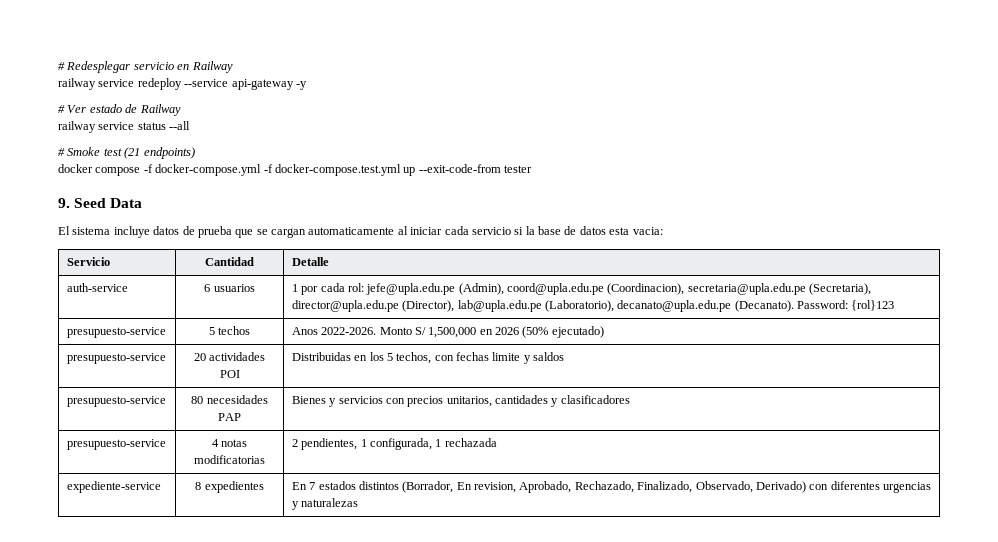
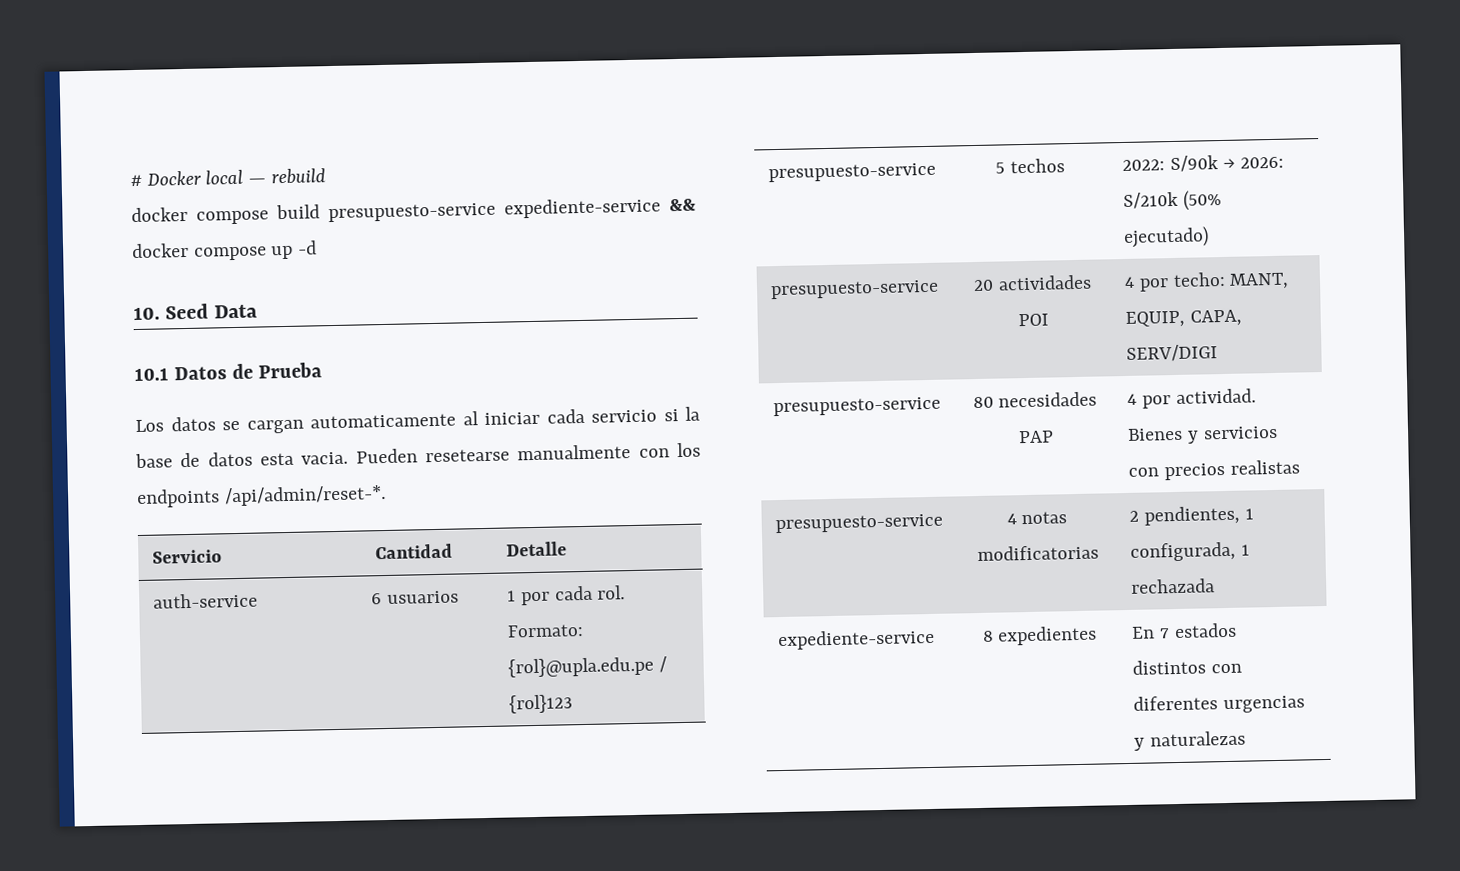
- # Redesplegar servicio en Railway
- railway service redeploy --service api-gateway -y
- # Ver estado de Railway
- railway service status --all
- # Smoke test (21 endpoints)
- docker compose -f docker-compose.yml -f docker-compose.test.yml up --exit-code-from tester
- 9. Seed Data
- El sistema incluye datos de prueba que se cargan automaticamente al iniciar cada servicio si la base de datos esta vacia:
+ # Docker local — rebuild
+ docker compose build presupuesto-service expediente-service && docker compose up -d
+ 10. Seed Data
+ 10.1 Datos de Prueba
+ Los datos se cargan automaticamente al iniciar cada servicio si la base de datos esta vacia. Pueden resetearse manualmente con los endpoints /api/admin/reset-*.
- auth-service | 6 usuarios | 1 por cada rol: jefe@upla.edu.pe (Admin), coord@upla.edu.pe (Coordinacion), secretaria@upla.edu.pe (Secretaria), director@upla.edu.pe (Director), lab@upla.edu.pe (Laboratorio), decanato@upla.edu.pe (Decanato). Password: {rol}123
- presupuesto-service | 5 techos | Anos 2022-2026. Monto S/ 1,500,000 en 2026 (50% ejecutado)
+ auth-service | 6 usuarios | 1 por cada rol. Formato: {rol}@upla.edu.pe / {rol}123
+ presupuesto-service | 5 techos | 2022: S/90k → 2026: S/210k (50% ejecutado)
- presupuesto-service | 20 actividades POI | Distribuidas en los 5 techos, con fechas limite y saldos
+ presupuesto-service | 20 actividades POI | 4 por techo: MANT, EQUIP, CAPA, SERV/DIGI
- presupuesto-service | 80 necesidades PAP | Bienes y servicios con precios unitarios, cantidades y clasificadores
+ presupuesto-service | 80 necesidades PAP | 4 por actividad. Bienes y servicios con precios realistas
- expediente-service | 8 expedientes | En 7 estados distintos (Borrador, En revision, Aprobado, Rechazado, Finalizado, Observado, Derivado) con diferentes urgencias y naturalezas
+ expediente-service | 8 expedientes | En 7 estados distintos con diferentes urgencias y naturalezas

